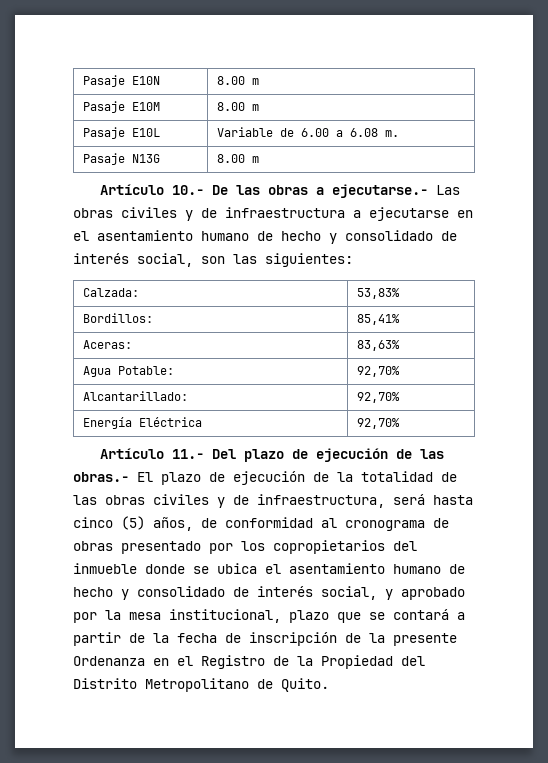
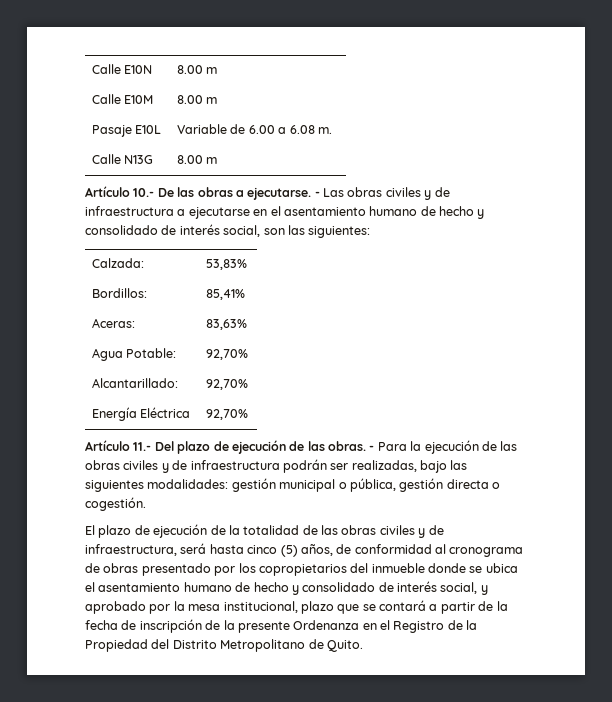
- Pasaje E10N | 8.00 m
+ Calle E10N | 8.00 m
- Pasaje E10M | 8.00 m
+ Calle E10M | 8.00 m
- Pasaje N13G | 8.00 m
+ Calle N13G | 8.00 m
- Artículo 10.- De las obras a ejecutarse.- Las obras civiles y de infraestructura a ejecutarse en el asentamiento humano de hecho y consolidado de interés social, son las siguientes:
+ Artículo 10.- De las obras a ejecutarse. - Las obras civiles y de infraestructura a ejecutarse en el asentamiento humano de hecho y consolidado de interés social, son las siguientes:
- Artículo 11.- Del plazo de ejecución de las obras.- El plazo de ejecución de la totalidad de las obras civiles y de infraestructura, será hasta cinco (5) años, de conformidad al cronograma de obras presentado por los copropietarios del inmueble donde se ubica el asentamiento humano de hecho y consolidado de interés social, y aprobado por la mesa institucional, plazo que se contará a partir de la fecha de inscripción de la presente Ordenanza en el Registro de la Propiedad del Distrito Metropolitano de Quito.
+ Artículo 11.- Del plazo de ejecución de las obras. - Para la ejecución de las obras civiles y de infraestructura podrán ser realizadas, bajo las siguientes modalidades: gestión municipal o pública, gestión directa o cogestión.
+ El plazo de ejecución de la totalidad de las obras civiles y de infraestructura, será hasta cinco (5) años, de conformidad al cronograma de obras presentado por los copropietarios del inmueble donde se ubica el asentamiento humano de hecho y consolidado de interés social, y aprobado por la mesa institucional, plazo que se contará a partir de la fecha de inscripción de la presente Ordenanza en el Registro de la Propiedad del Distrito Metropolitano de Quito.

